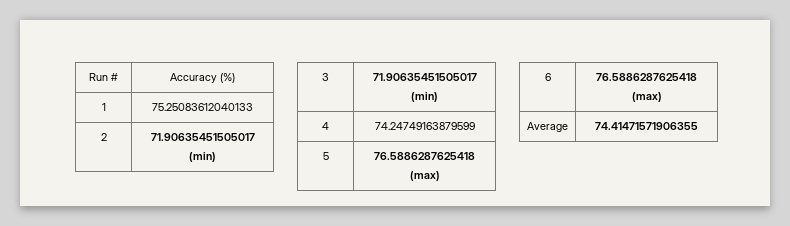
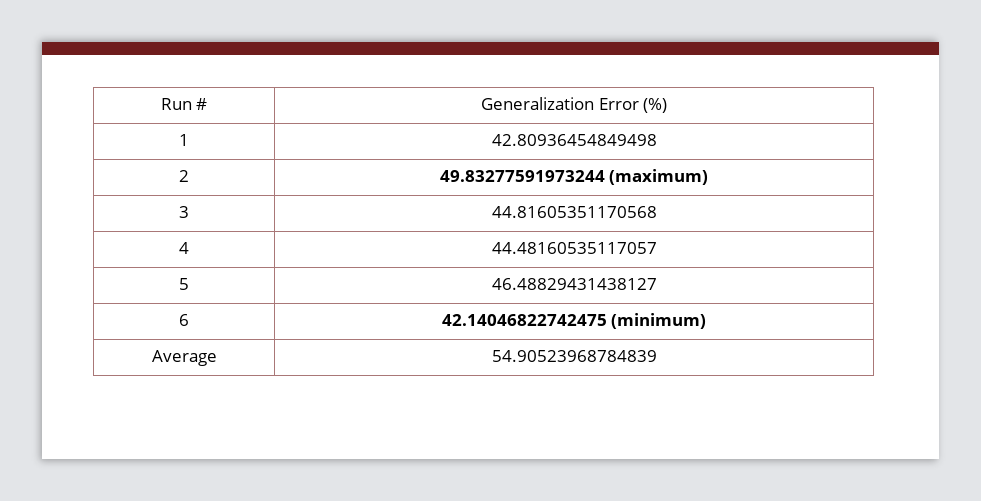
- Run # | Accuracy (%)
+ Run # | Generalization Error (%)
- 1 | 75.25083612040133
+ 1 | 42.80936454849498
- 2 | 71.90635451505017 (min)
+ 2 | 49.83277591973244 (maximum)
- 3 | 71.90635451505017 (min)
+ 3 | 44.81605351170568
- 4 | 74.24749163879599
+ 4 | 44.48160535117057
- 5 | 76.5886287625418 (max)
+ 5 | 46.48829431438127
- 6 | 76.5886287625418 (max)
+ 6 | 42.14046822742475 (minimum)
- Average | 74.41471571906355
+ Average | 54.90523968784839

